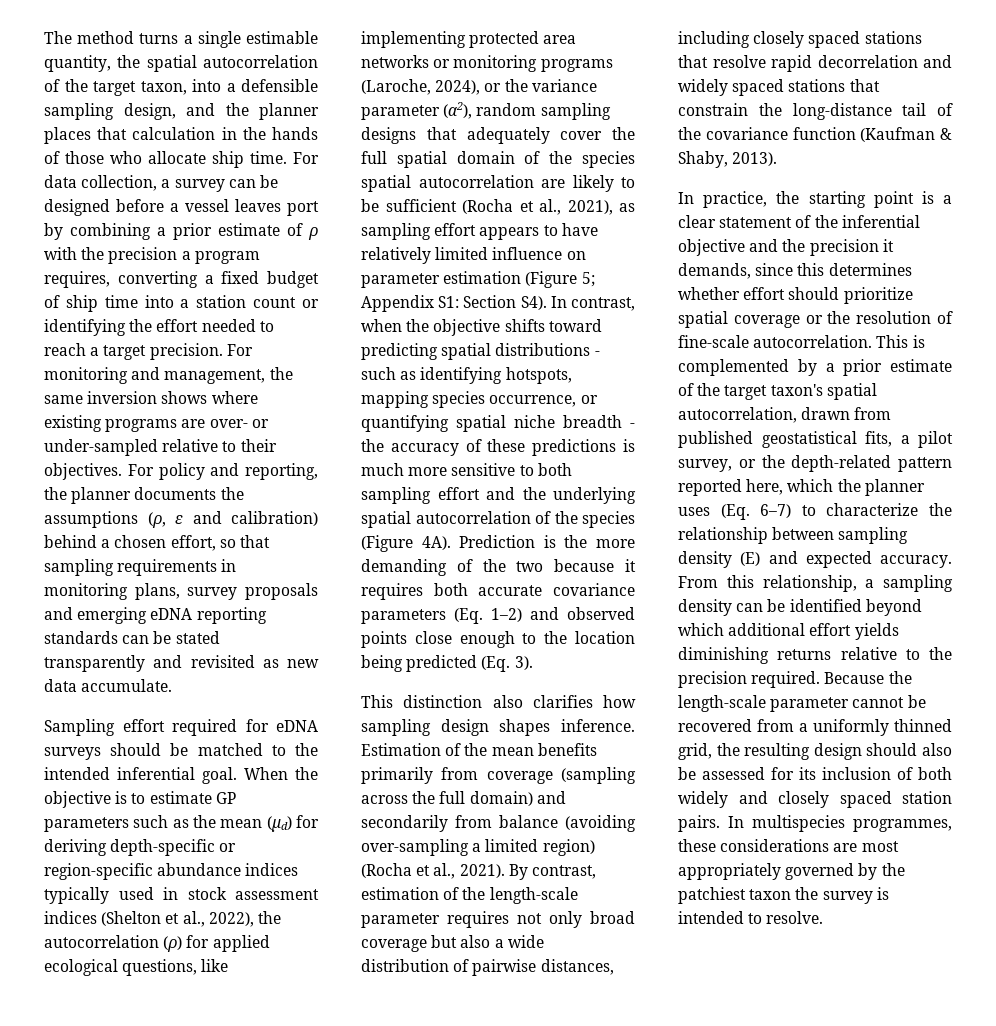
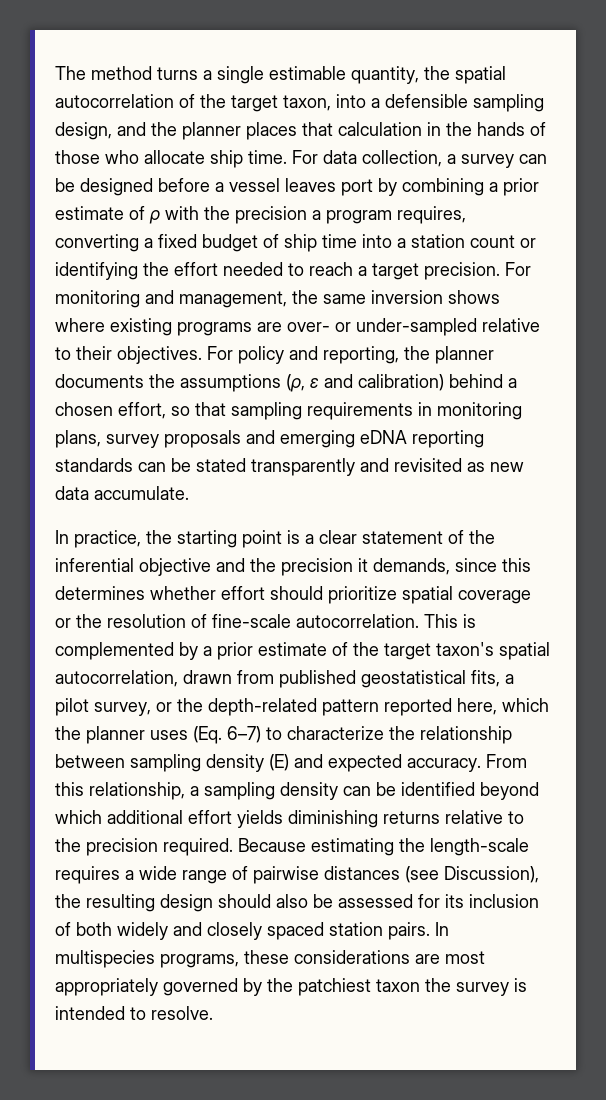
- Sampling effort required for eDNA surveys should be matched to the intended inferential goal. When the objective is to estimate GP parameters such as the mean (μd) for deriving depth-specific or region-specific abundance indices typically used in stock assessment indices (Shelton et al., 2022), the autocorrelation (ρ) for applied ecological questions, like implementing protected area networks or monitoring programs (Laroche, 2024), or the variance parameter (α2), random sampling designs that adequately cover the full spatial domain of the species spatial autocorrelation are likely to be sufficient (Rocha et al., 2021), as sampling effort appears to have relatively limited influence on parameter estimation (Figure 5; Appendix S1: Section S4). In contrast, when the objective shifts toward predicting spatial distributions - such as identifying hotspots, mapping species occurrence, or quantifying spatial niche breadth - the accuracy of these predictions is much more sensitive to both sampling effort and the underlying spatial autocorrelation of the species (Figure 4A). Prediction is the more demanding of the two because it requires both accurate covariance parameters (Eq. 1–2) and observed points close enough to the location being predicted (Eq. 3).
- This distinction also clarifies how sampling design shapes inference. Estimation of the mean benefits primarily from coverage (sampling across the full domain) and secondarily from balance (avoiding over-sampling a limited region) (Rocha et al., 2021). By contrast, estimation of the length-scale parameter requires not only broad coverage but also a wide distribution of pairwise distances, including closely spaced stations that resolve rapid decorrelation and widely spaced stations that constrain the long-distance tail of the covariance function (Kaufman & Shaby, 2013).
- Because the length-scale parameter cannot be recovered from a uniformly thinned grid, the resulting design should also be assessed for its inclusion of both widely and closely spaced station pairs.
+ Because estimating the length-scale requires a wide range of pairwise distances (see Discussion), the resulting design should also be assessed for its inclusion of both widely and closely spaced station pairs.
- In multispecies programmes, these considerations are most appropriately governed by the patchiest taxon the survey is intended to resolve.
+ In multispecies programs, these considerations are most appropriately governed by the patchiest taxon the survey is intended to resolve.

